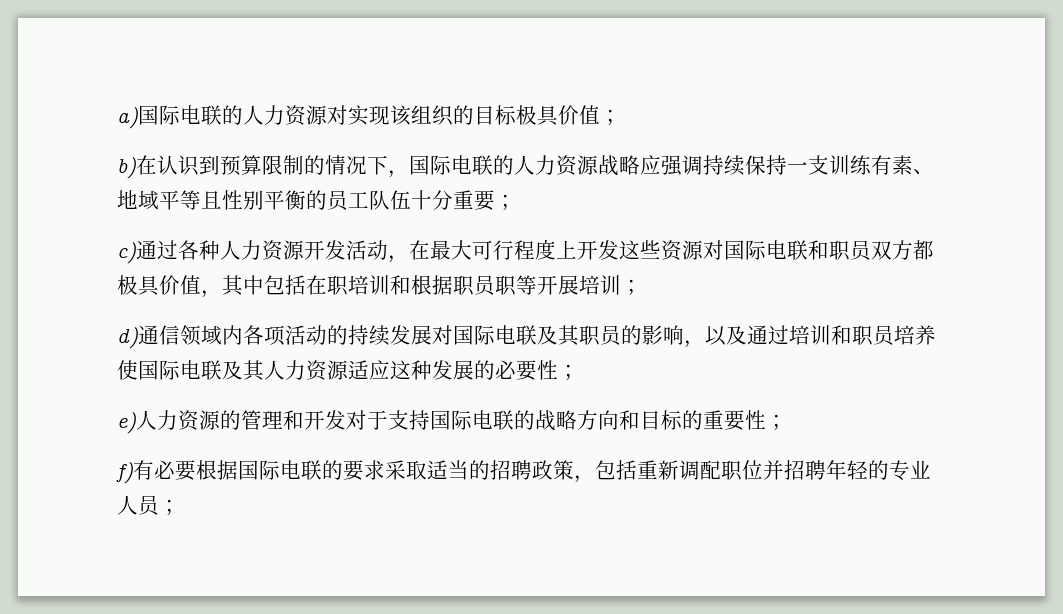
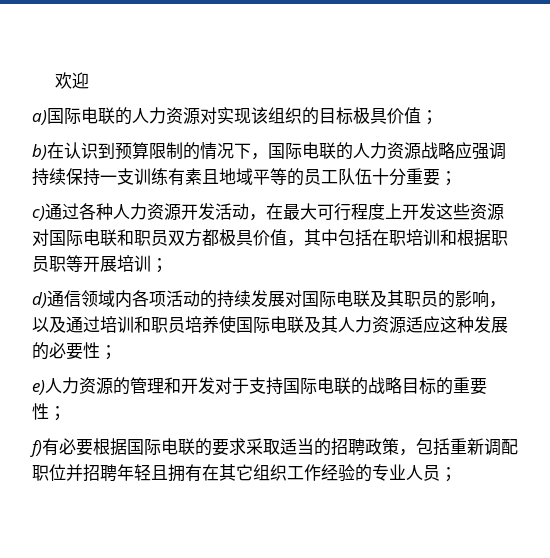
+ 欢迎
- b)在认识到预算限制的情况下，国际电联的人力资源战略应强调持续保持一支训练有素、地域平等且性别平衡的员工队伍十分重要；
+ b)在认识到预算限制的情况下，国际电联的人力资源战略应强调持续保持一支训练有素且地域平等的员工队伍十分重要；
- e)人力资源的管理和开发对于支持国际电联的战略方向和目标的重要性；
+ e)人力资源的管理和开发对于支持国际电联的战略目标的重要性；
- f)有必要根据国际电联的要求采取适当的招聘政策，包括重新调配职位并招聘年轻的专业人员；
+ f)有必要根据国际电联的要求采取适当的招聘政策，包括重新调配职位并招聘年轻且拥有在其它组织工作经验的专业人员；

